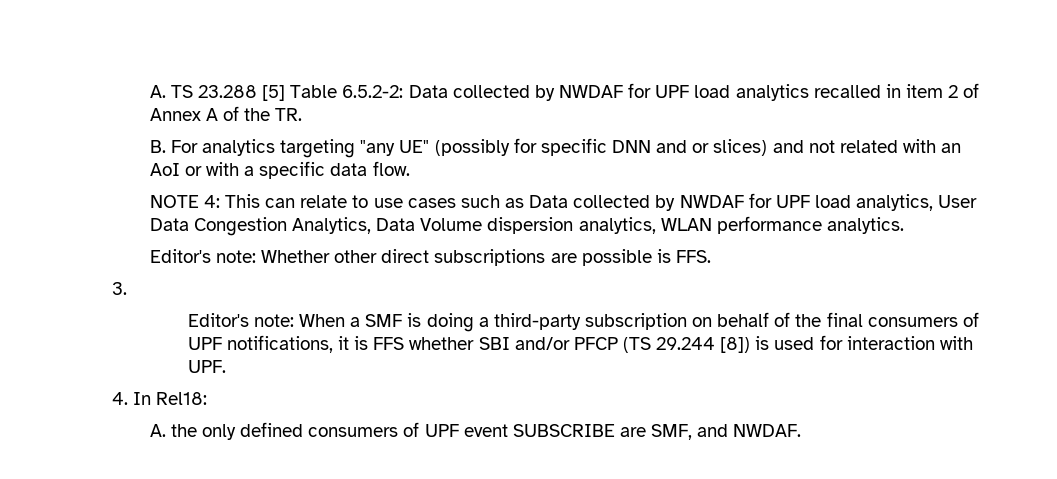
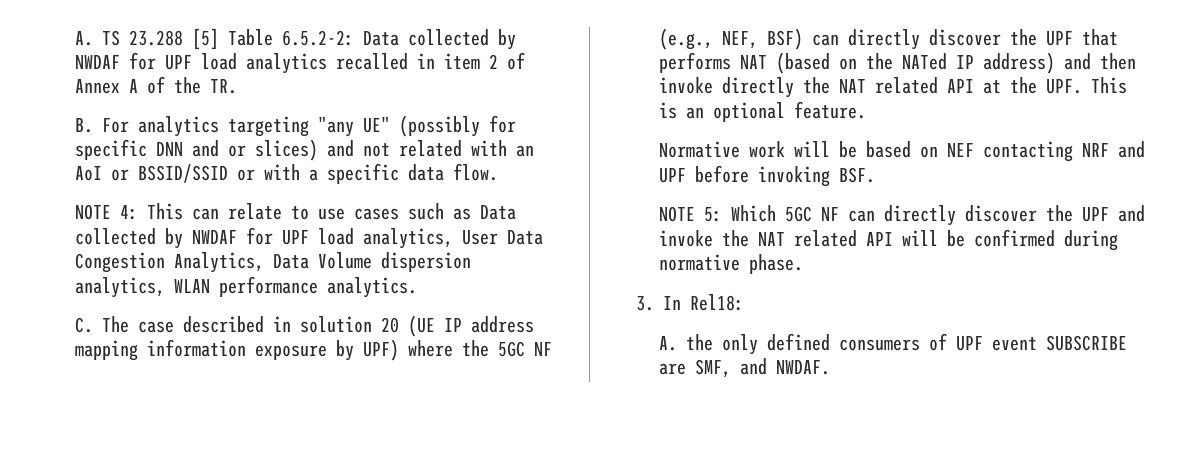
- B. For analytics targeting "any UE" (possibly for specific DNN and or slices) and not related with an AoI or with a specific data flow.
+ B. For analytics targeting "any UE" (possibly for specific DNN and or slices) and not related with an AoI or BSSID/SSID or with a specific data flow.
- Editor's note: Whether other direct subscriptions are possible is FFS.
- 3.
- Editor's note: When a SMF is doing a third-party subscription on behalf of the final consumers of UPF notifications, it is FFS whether SBI and/or PFCP (TS 29.244 [8]) is used for interaction with UPF.
- 4. In Rel18:
+ C. The case described in solution 20 (UE IP address mapping information exposure by UPF) where the 5GC NF (e.g., NEF, BSF) can directly discover the UPF that performs NAT (based on the NATed IP address) and then invoke directly the NAT related API at the UPF. This is an optional feature.
+ Normative work will be based on NEF contacting NRF and UPF before invoking BSF.
+ NOTE 5: Which 5GC NF can directly discover the UPF and invoke the NAT related API will be confirmed during normative phase.
+ 3. In Rel18:

